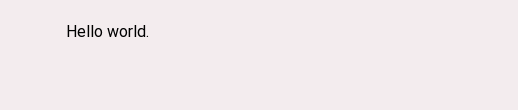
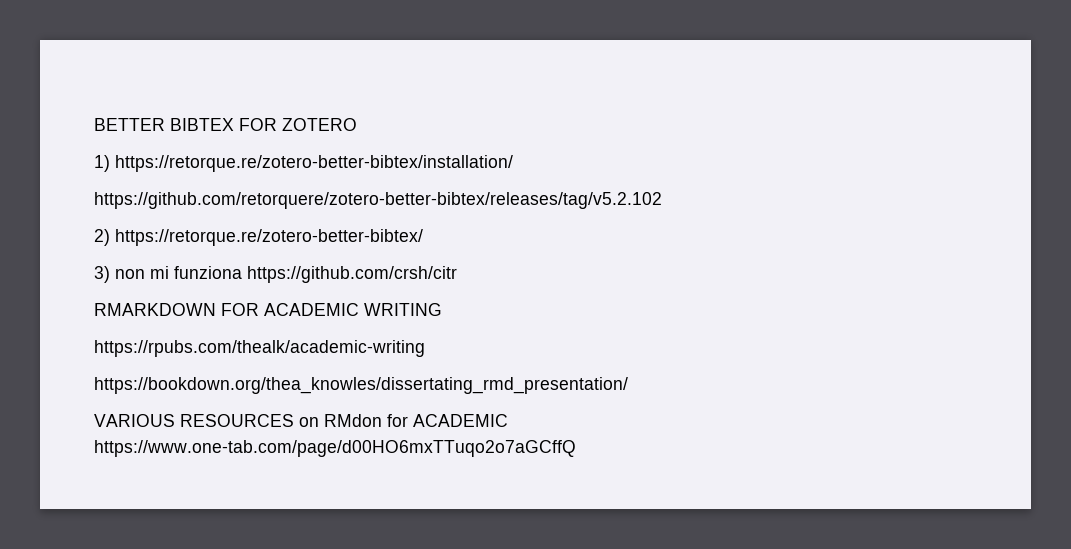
- Hello world.
+ BETTER BIBTEX FOR ZOTERO
+ 1) https://retorque.re/zotero-better-bibtex/installation/
+ https://github.com/retorquere/zotero-better-bibtex/releases/tag/v5.2.102
+ 2) https://retorque.re/zotero-better-bibtex/
+ 3) non mi funziona https://github.com/crsh/citr
+ RMARKDOWN FOR ACADEMIC WRITING
+ https://rpubs.com/thealk/academic-writing
+ https://bookdown.org/thea_knowles/dissertating_rmd_presentation/
+ VARIOUS RESOURCES on RMdon for ACADEMIC https://www.one-tab.com/page/d00HO6mxTTuqo2o7aGCffQ

